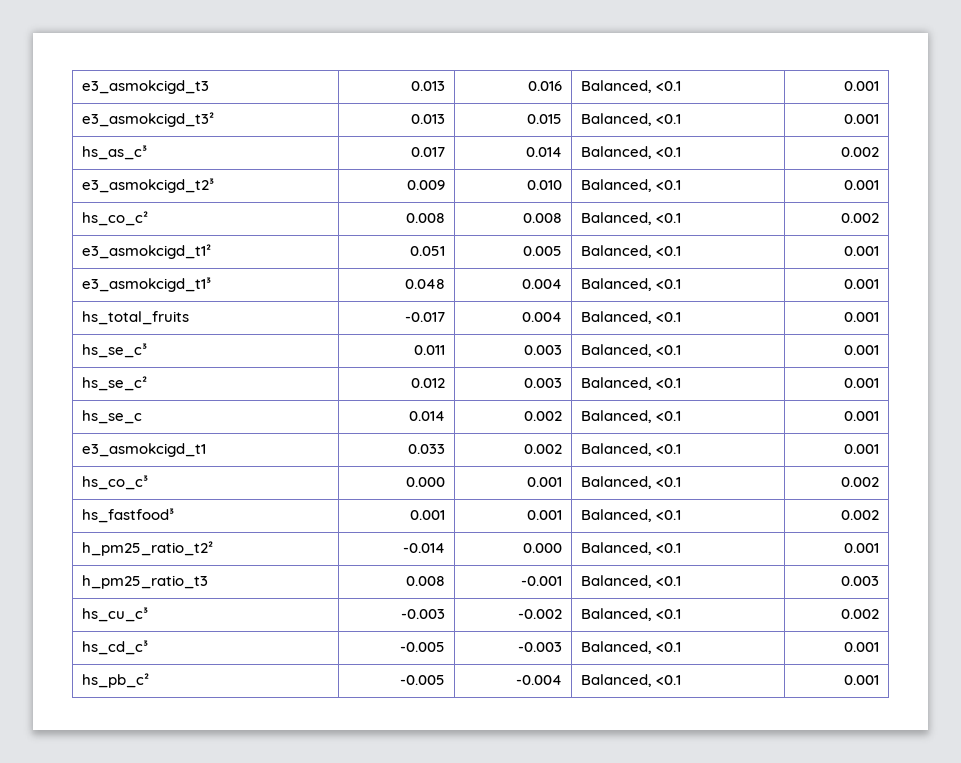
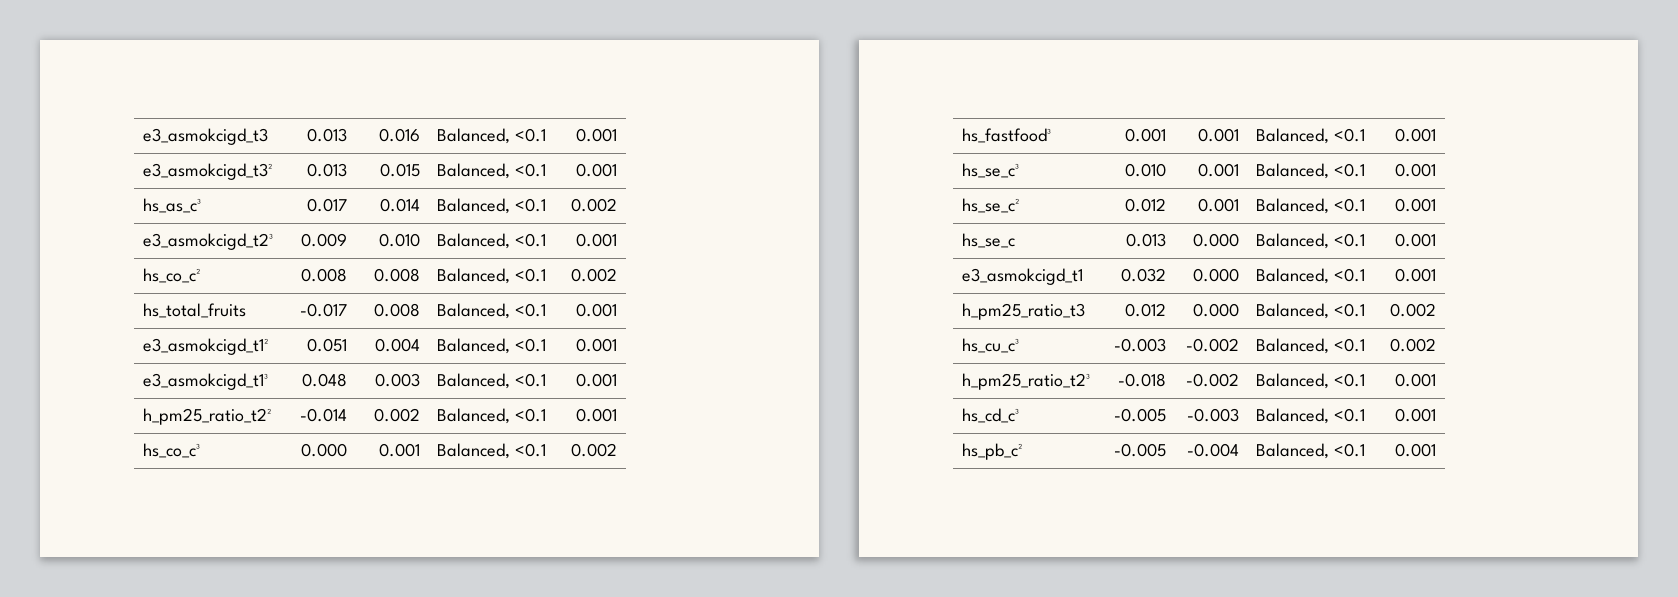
+ hs_total_fruits | -0.017 | 0.008 | Balanced, <0.1 | 0.001
- e3_asmokcigd_t1² | 0.051 | 0.005 | Balanced, <0.1 | 0.001
+ e3_asmokcigd_t1² | 0.051 | 0.004 | Balanced, <0.1 | 0.001
- e3_asmokcigd_t1³ | 0.048 | 0.004 | Balanced, <0.1 | 0.001
- hs_total_fruits | -0.017 | 0.004 | Balanced, <0.1 | 0.001
- hs_se_c³ | 0.011 | 0.003 | Balanced, <0.1 | 0.001
- hs_se_c² | 0.012 | 0.003 | Balanced, <0.1 | 0.001
- hs_se_c | 0.014 | 0.002 | Balanced, <0.1 | 0.001
- e3_asmokcigd_t1 | 0.033 | 0.002 | Balanced, <0.1 | 0.001
+ e3_asmokcigd_t1³ | 0.048 | 0.003 | Balanced, <0.1 | 0.001
+ h_pm25_ratio_t2² | -0.014 | 0.002 | Balanced, <0.1 | 0.001
- hs_fastfood³ | 0.001 | 0.001 | Balanced, <0.1 | 0.002
- h_pm25_ratio_t2² | -0.014 | 0.000 | Balanced, <0.1 | 0.001
+ hs_fastfood³ | 0.001 | 0.001 | Balanced, <0.1 | 0.001
+ hs_se_c³ | 0.010 | 0.001 | Balanced, <0.1 | 0.001
+ hs_se_c² | 0.012 | 0.001 | Balanced, <0.1 | 0.001
+ hs_se_c | 0.013 | 0.000 | Balanced, <0.1 | 0.001
+ e3_asmokcigd_t1 | 0.032 | 0.000 | Balanced, <0.1 | 0.001
- h_pm25_ratio_t3 | 0.008 | -0.001 | Balanced, <0.1 | 0.003
+ h_pm25_ratio_t3 | 0.012 | 0.000 | Balanced, <0.1 | 0.002
+ h_pm25_ratio_t2³ | -0.018 | -0.002 | Balanced, <0.1 | 0.001

